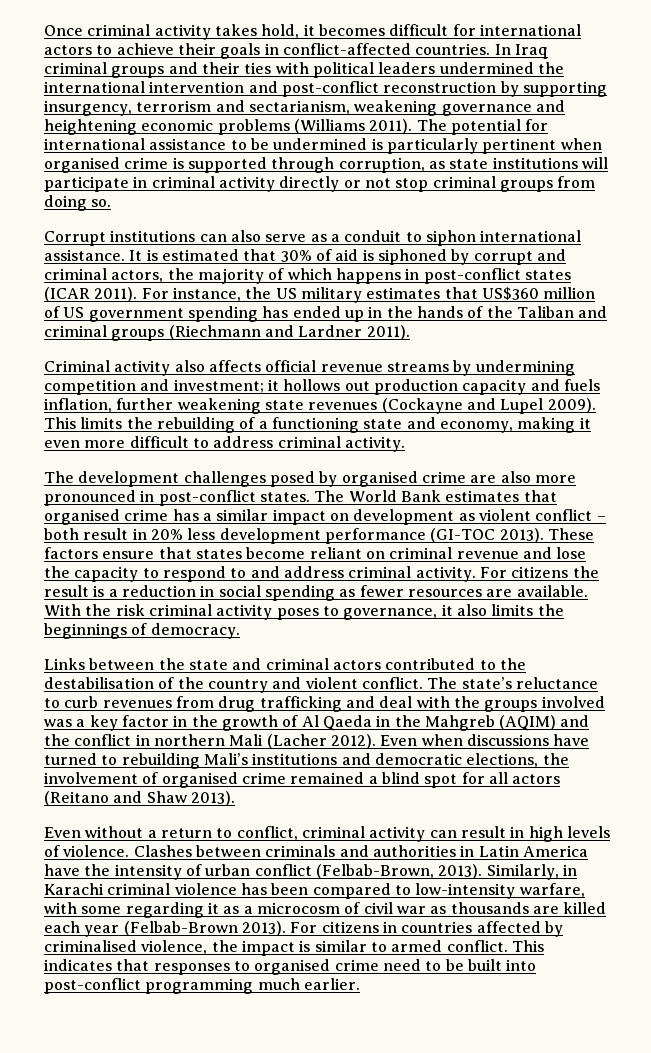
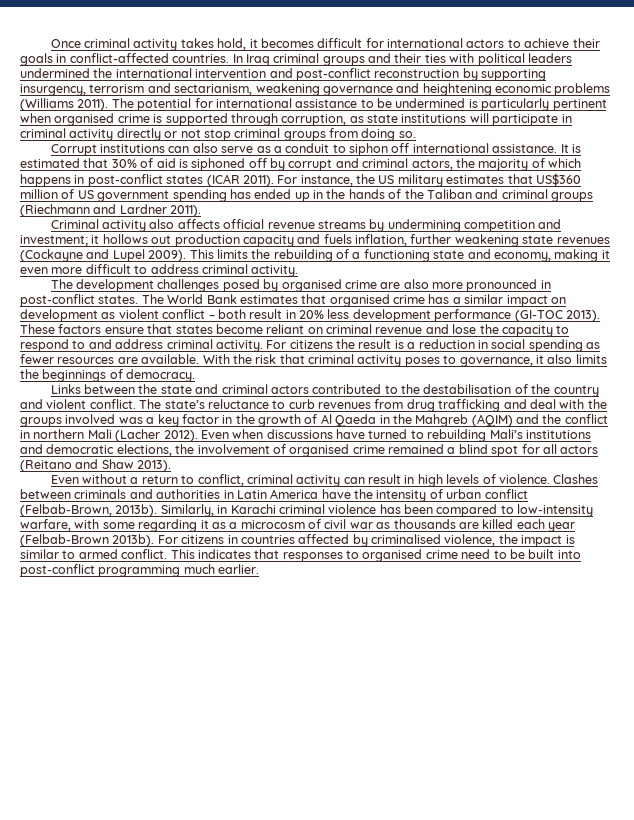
- Corrupt institutions can also serve as a conduit to siphon international assistance.
+ Corrupt institutions can also serve as a conduit to siphon off international assistance.
- It is estimated that 30% of aid is siphoned by corrupt and criminal actors, the majority of which happens in post-conflict states (ICAR 2011).
+ It is estimated that 30% of aid is siphoned off by corrupt and criminal actors, the majority of which happens in post-conflict states (ICAR 2011).
- With the risk criminal activity poses to governance, it also limits the beginnings of democracy.
+ With the risk that criminal activity poses to governance, it also limits the beginnings of democracy.
- Clashes between criminals and authorities in Latin America have the intensity of urban conflict (Felbab-Brown, 2013).
+ Clashes between criminals and authorities in Latin America have the intensity of urban conflict (Felbab-Brown, 2013b).
- Similarly, in Karachi criminal violence has been compared to low-intensity warfare, with some regarding it as a microcosm of civil war as thousands are killed each year (Felbab-Brown 2013).
+ Similarly, in Karachi criminal violence has been compared to low-intensity warfare, with some regarding it as a microcosm of civil war as thousands are killed each year (Felbab-Brown 2013b).

